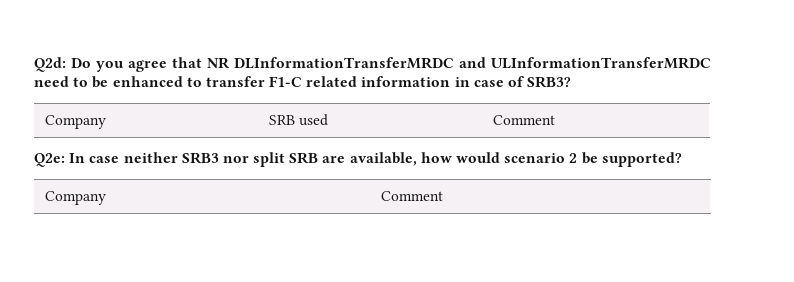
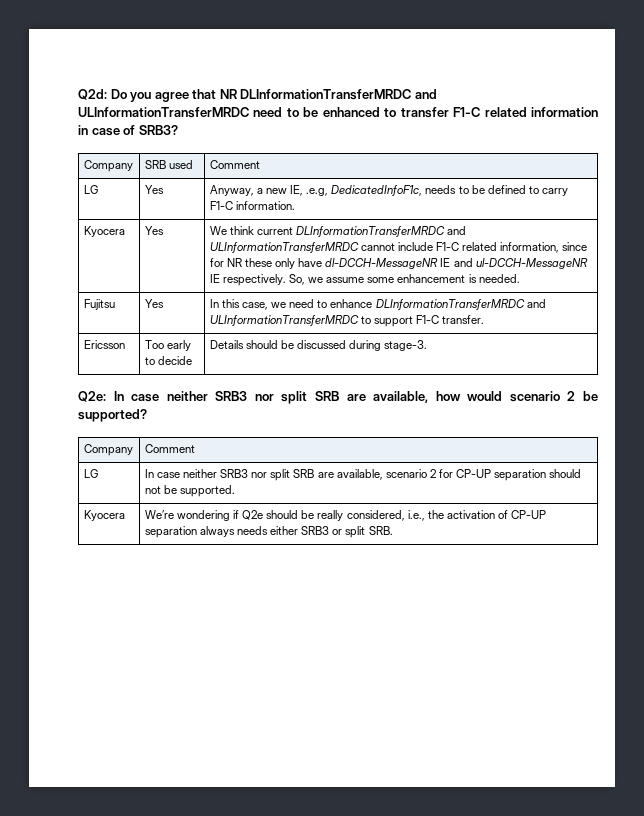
+ LG | Yes | Anyway, a new IE, .e.g, DedicatedInfoF1c, needs to be defined to carry F1-C information.
+ Kyocera | Yes | We think current DLInformationTransferMRDC and ULInformationTransferMRDC cannot include F1-C related information, since for NR these only have dl-DCCH-MessageNR IE and ul-DCCH-MessageNR IE respectively. So, we assume some enhancement is needed.
+ Fujitsu | Yes | In this case, we need to enhance DLInformationTransferMRDC and ULInformationTransferMRDC to support F1-C transfer.
+ Ericsson | Too early to decide | Details should be discussed during stage-3.
+ LG | In case neither SRB3 nor split SRB are available, scenario 2 for CP-UP separation should not be supported.
+ Kyocera | We’re wondering if Q2e should be really considered, i.e., the activation of CP-UP separation always needs either SRB3 or split SRB.

